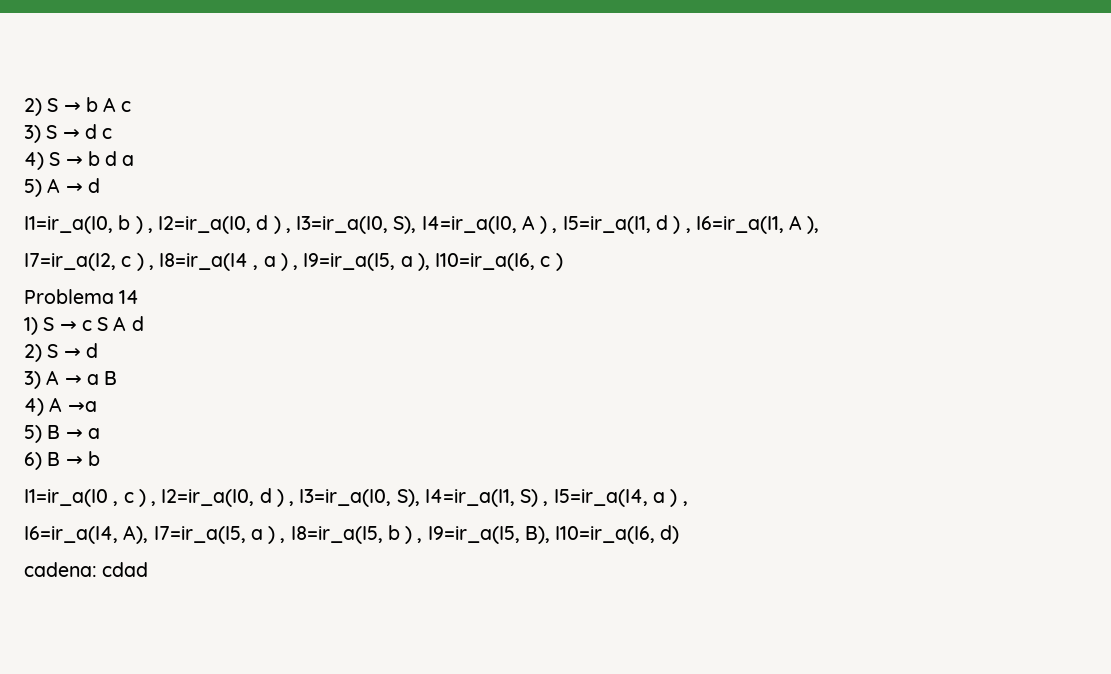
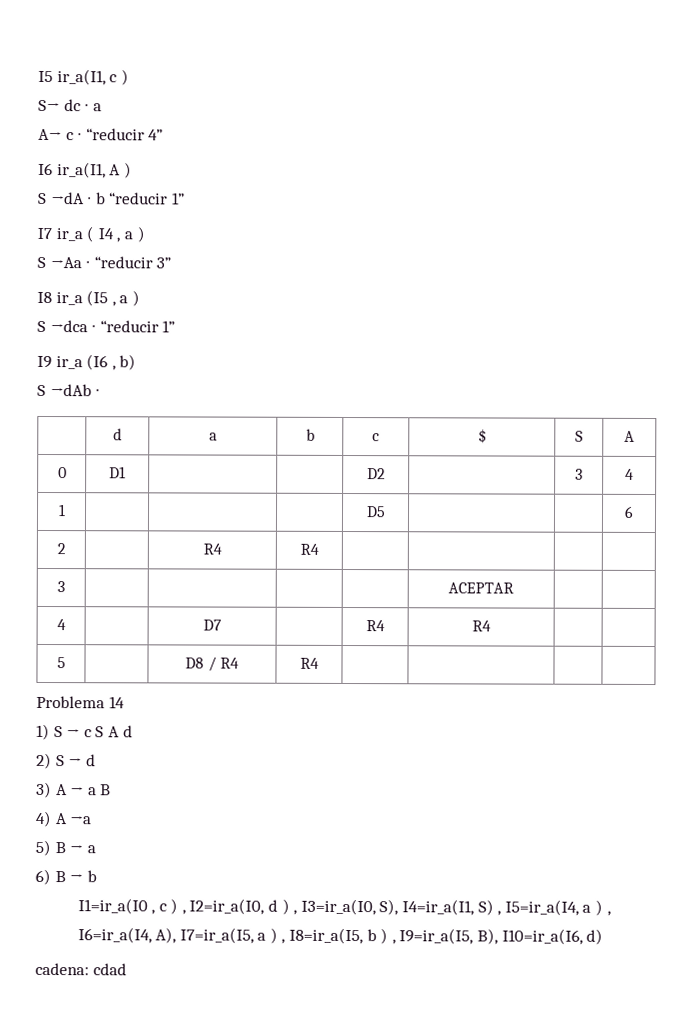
- 2) S → b A c
- 3) S → d c
- 4) S → b d a
- 5) A → d
- I1=ir_a(I0, b ) , I2=ir_a(I0, d ) , I3=ir_a(I0, S), I4=ir_a(I0, A ) , I5=ir_a(I1, d ) , I6=ir_a(I1, A ),
- I7=ir_a(I2, c ) , I8=ir_a(I4 , a ) , I9=ir_a(I5, a ), I10=ir_a(I6, c )
+ I5 ir_a(I1, c )
+ S→ dc ∙ a
+ A→ c ∙ “reducir 4”
+ I6 ir_a(I1, A )
+ S →dA ∙ b “reducir 1”
+ I7 ir_a ( I4 , a )
+ S →Aa ∙ “reducir 3”
+ I8 ir_a (I5 , a )
+ S →dca ∙ “reducir 1”
+ I9 ir_a (I6 , b)
+ S →dAb ∙
+ | d | a | b | c | $ | S | A
+ 0 | D1 | | | D2 | | 3 | 4
+ 1 | | | | D5 | | | 6
+ 2 | | R4 | R4 | | | |
+ 3 | | | | | ACEPTAR | |
+ 4 | | D7 | | R4 | R4 | |
+ 5 | | D8 / R4 | R4 | | | |

